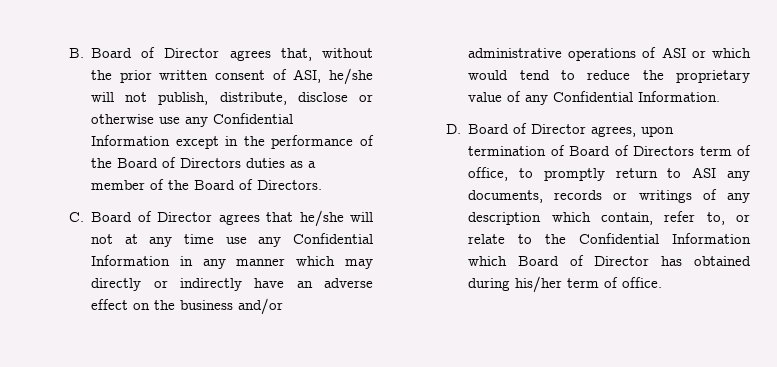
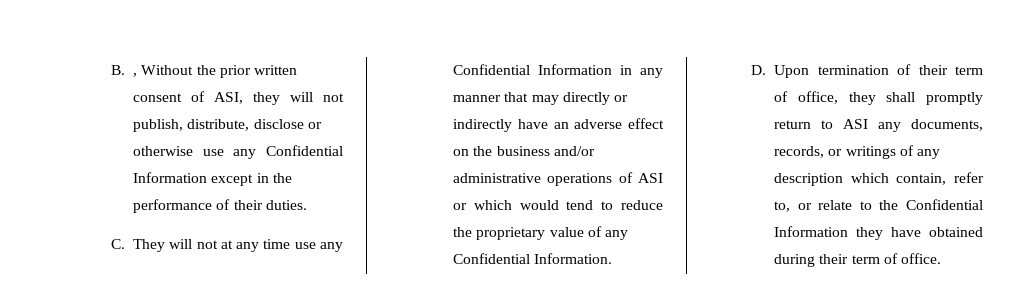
- B. Board of Director agrees that, without the prior written consent of ASI, he/she will not publish, distribute, disclose or otherwise use any Confidential Information except in the performance of the Board of Directors duties as a member of the Board of Directors.
- C. Board of Director agrees that he/she will not at any time use any Confidential Information in any manner which may directly or indirectly have an adverse effect on the business and/or administrative operations of ASI or which would tend to reduce the proprietary value of any Confidential Information.
+ B. , Without the prior written consent of ASI, they will not publish, distribute, disclose or otherwise use any Confidential Information except in the performance of their duties.
+ C. They will not at any time use any Confidential Information in any manner that may directly or indirectly have an adverse effect on the business and/or administrative operations of ASI or which would tend to reduce the proprietary value of any Confidential Information.
- D. Board of Director agrees, upon termination of Board of Directors term of office, to promptly return to ASI any documents, records or writings of any description which contain, refer to, or relate to the Confidential Information which Board of Director has obtained during his/her term of office.
+ D. Upon termination of their term of office, they shall promptly return to ASI any documents, records, or writings of any description which contain, refer to, or relate to the Confidential Information they have obtained during their term of office.

